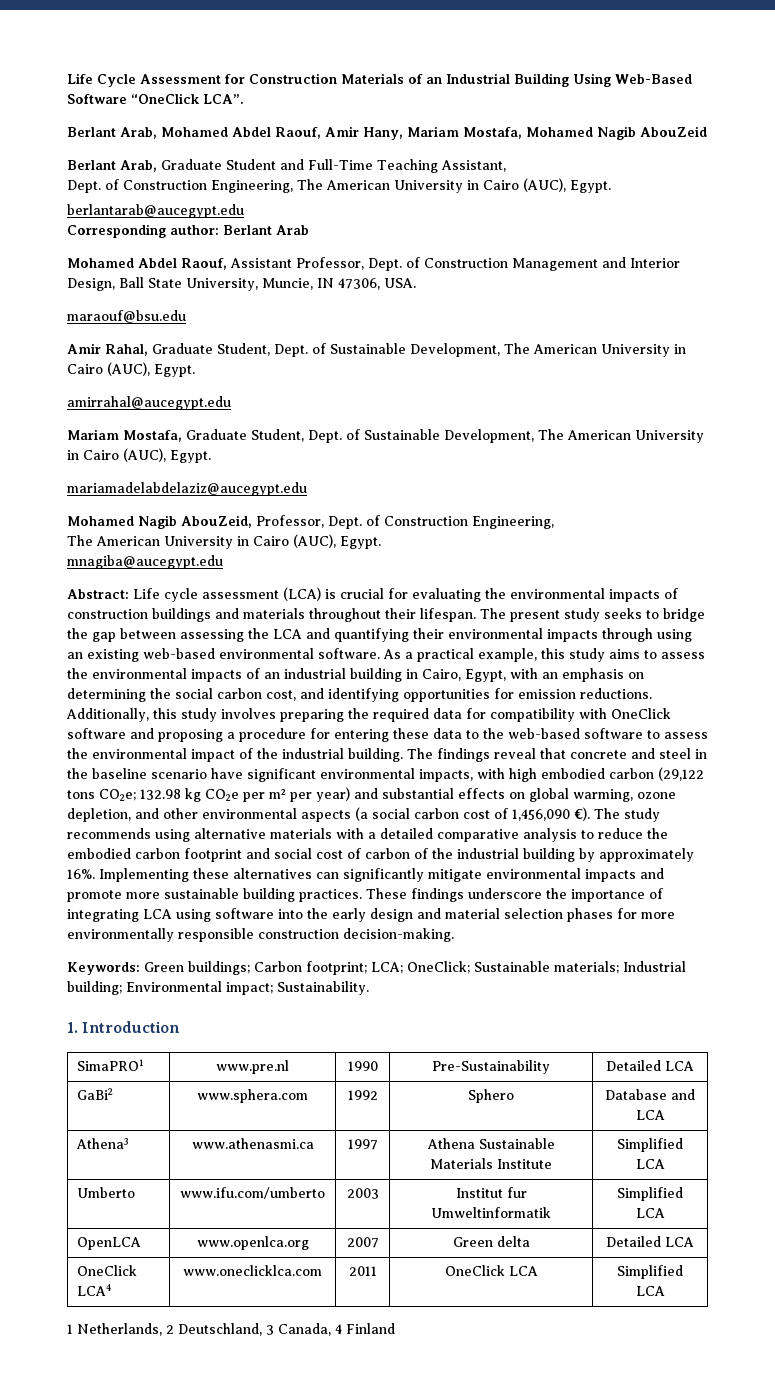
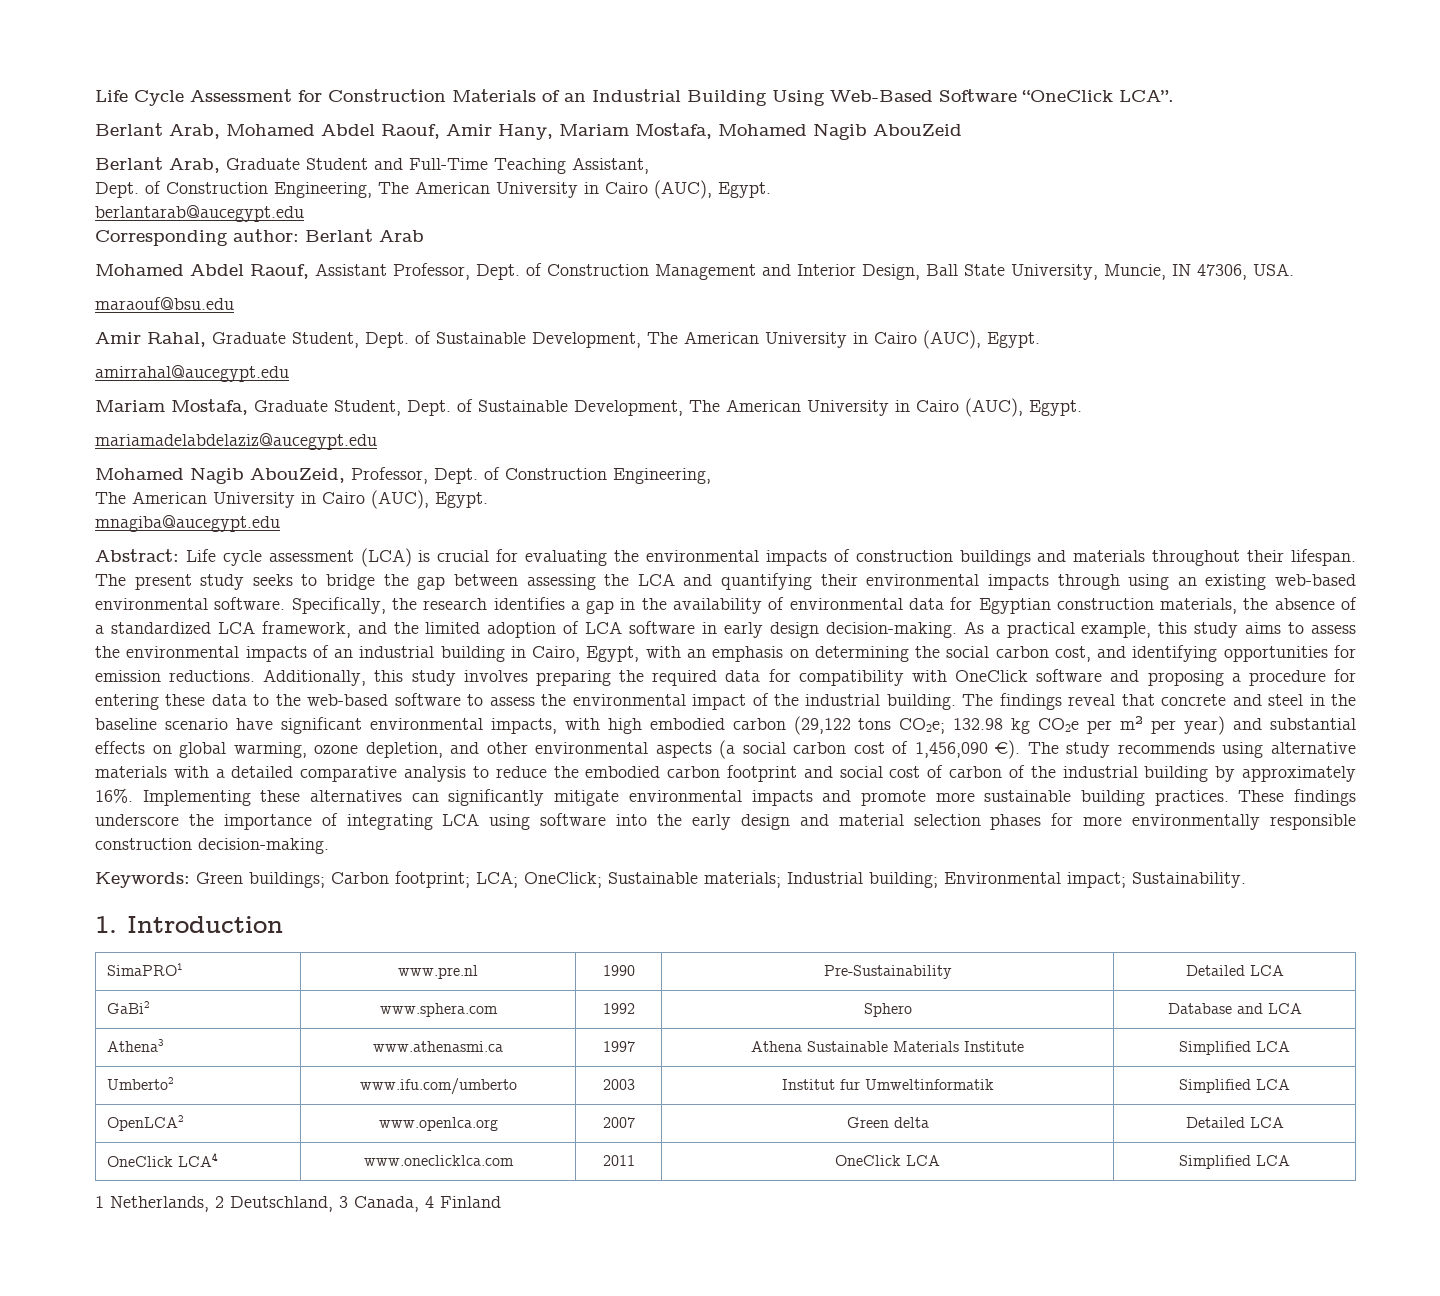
+ Specifically, the research identifies a gap in the availability of environmental data for Egyptian construction materials, the absence of a standardized LCA framework, and the limited adoption of LCA software in early design decision-making.
- Umberto | www.ifu.com/umberto | 2003 | Institut fur Umweltinformatik | Simplified LCA
+ Umberto2 | www.ifu.com/umberto | 2003 | Institut fur Umweltinformatik | Simplified LCA
- OpenLCA | www.openlca.org | 2007 | Green delta | Detailed LCA
+ OpenLCA2 | www.openlca.org | 2007 | Green delta | Detailed LCA

